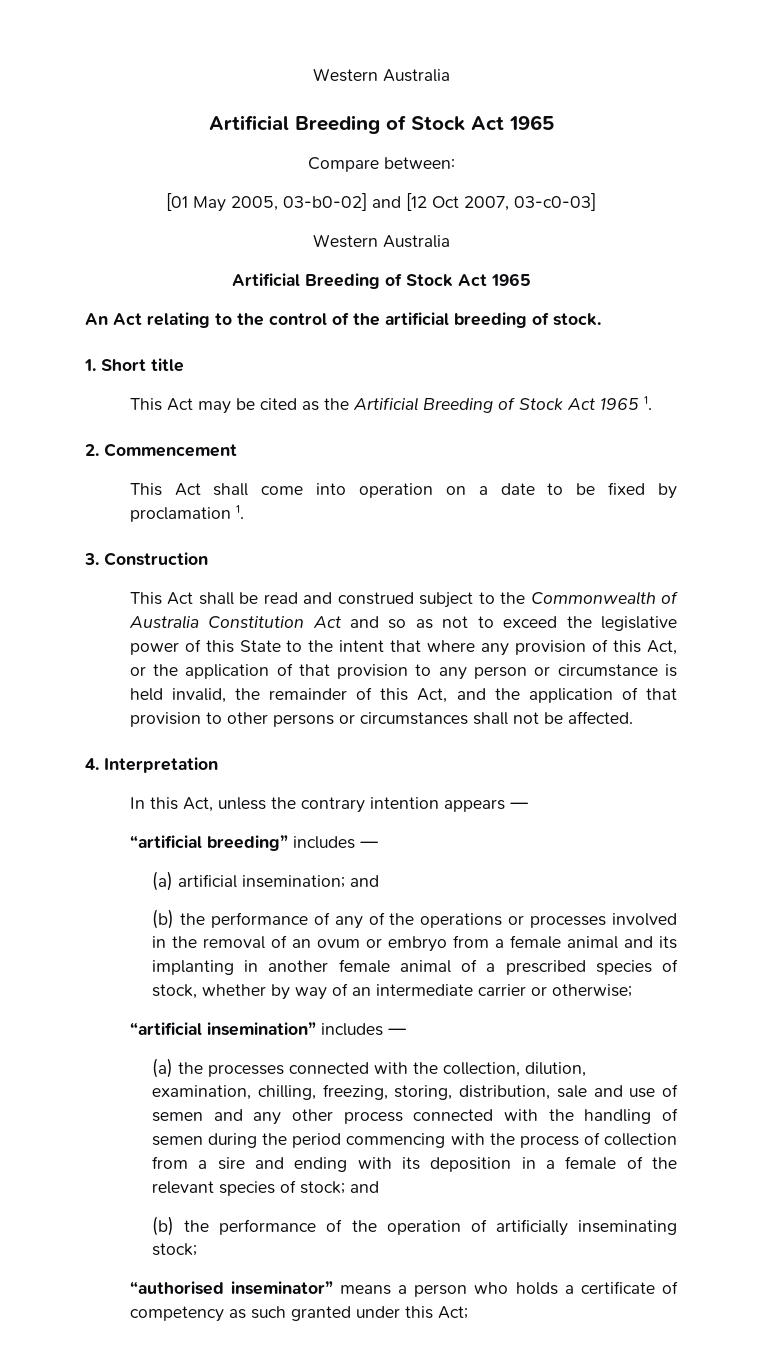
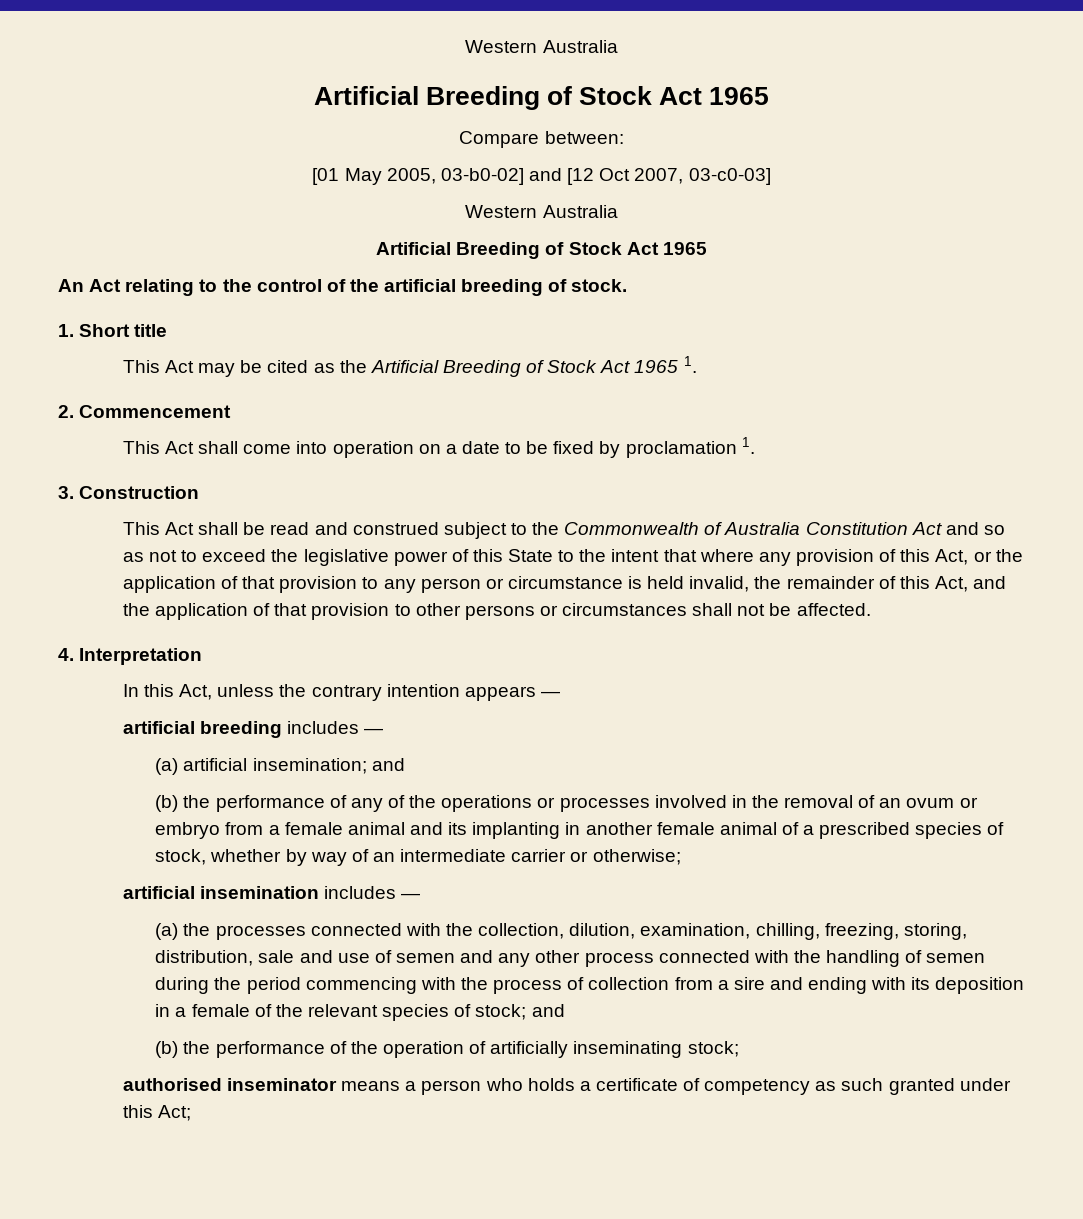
- “artificial breeding” includes —
+ artificial breeding includes —
- “artificial insemination” includes —
+ artificial insemination includes —
- “authorised inseminator” means a person who holds a certificate of competency as such granted under this Act;
+ authorised inseminator means a person who holds a certificate of competency as such granted under this Act;

